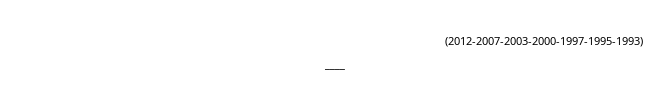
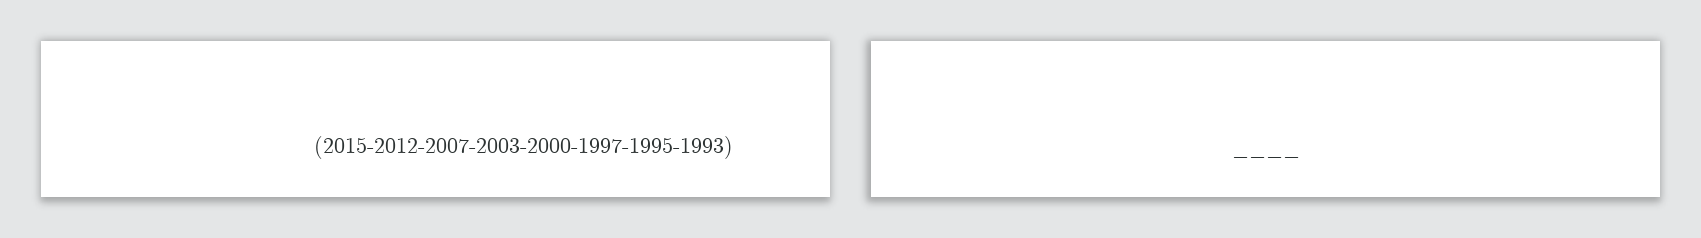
- (2012-2007-2003-2000-1997-1995-1993)
+ (2015-2012-2007-2003-2000-1997-1995-1993)

